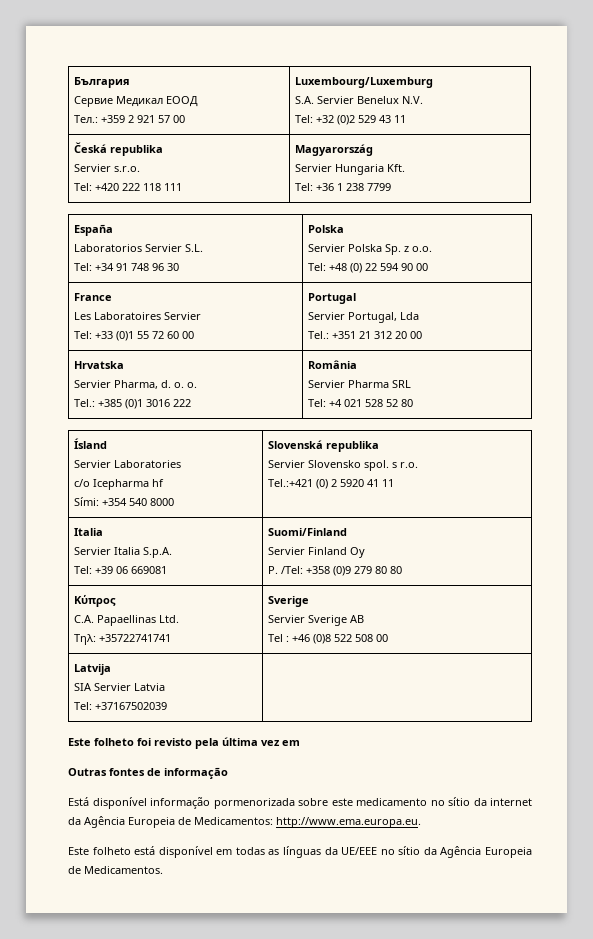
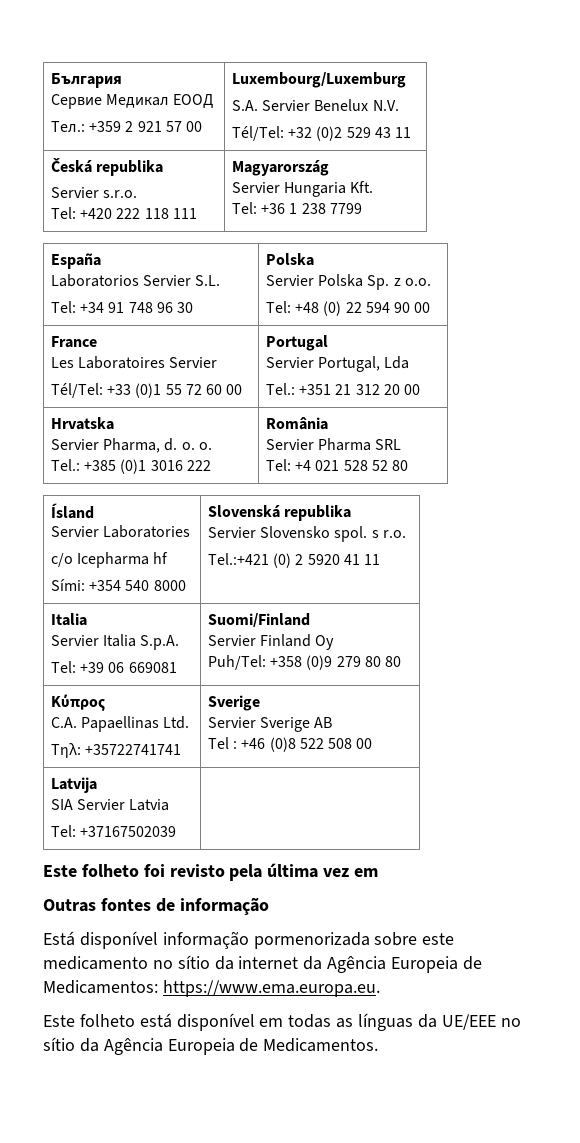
  България
  Сервие Медикал ЕООД
  Тел.: +359 2 921 57 00 | Luxembourg/Luxemburg
  S.A. Servier Benelux N.V.
- Tel: +32 (0)2 529 43 11
+ Tél/Tel: +32 (0)2 529 43 11
  France
  Les Laboratoires Servier
- Tel: +33 (0)1 55 72 60 00 | Portugal
+ Tél/Tel: +33 (0)1 55 72 60 00 | Portugal
  Ísland
  Servier Laboratories
  c/o Icepharma hf
  Sími: +354 540 8000 | Slovenská republika
  Servier Slovensko spol. s r.o.
  Tel.:+421 (0) 2 5920 41 11
  Italia
  Servier Italia S.p.A.
  Tel: +39 06 669081 | Suomi/Finland
  Servier Finland Oy
- P. /Tel: +358 (0)9 279 80 80
+ Puh/Tel: +358 (0)9 279 80 80
- Está disponível informação pormenorizada sobre este medicamento no sítio da internet da Agência Europeia de Medicamentos: http://www.ema.europa.eu.
+ Está disponível informação pormenorizada sobre este medicamento no sítio da internet da Agência Europeia de Medicamentos: https://www.ema.europa.eu.

